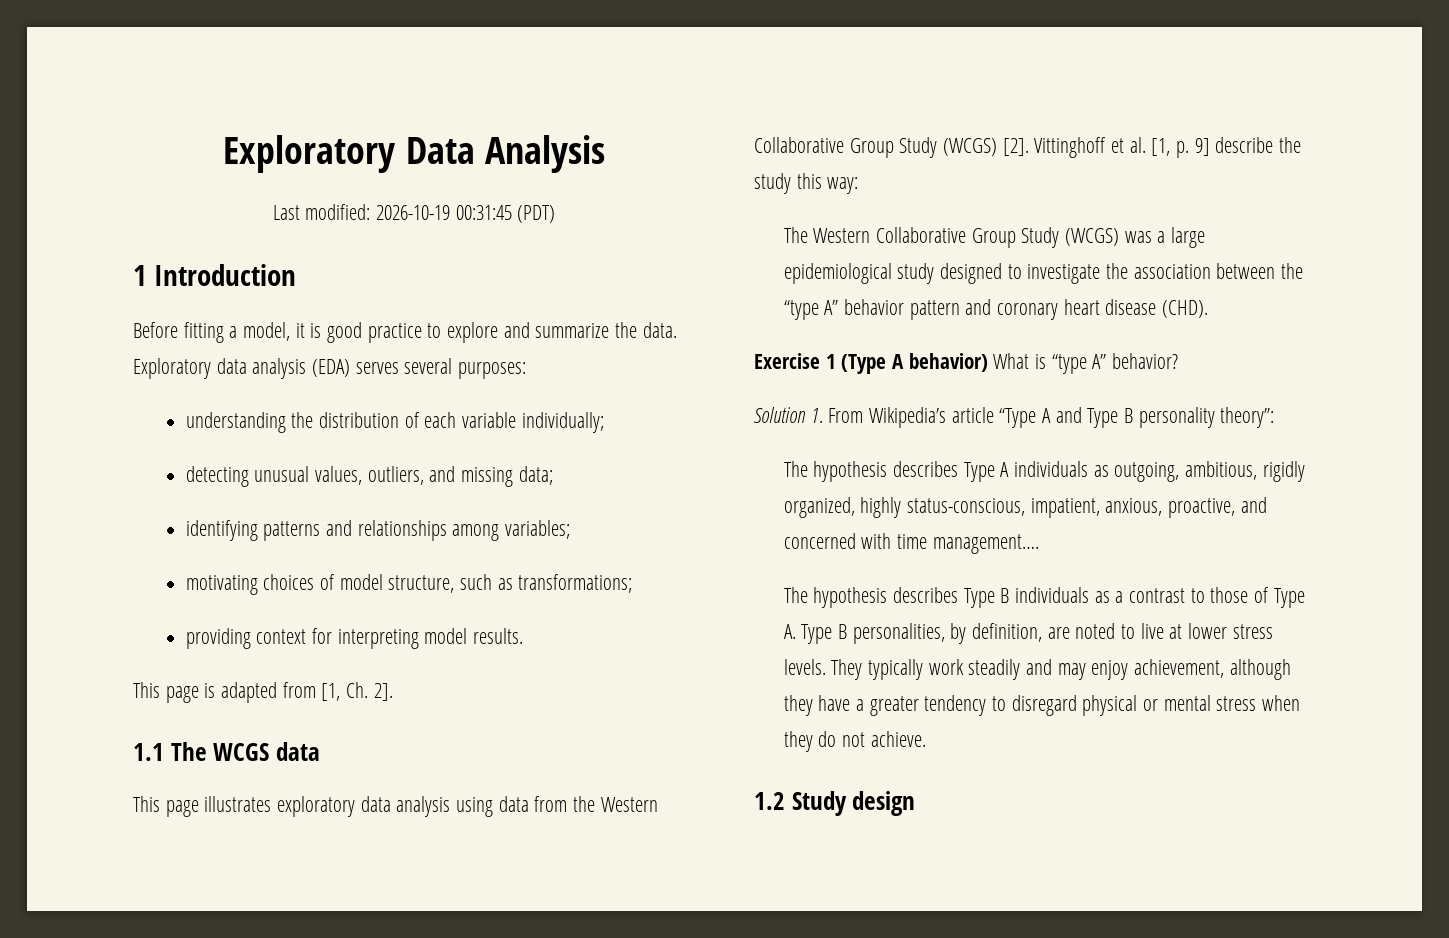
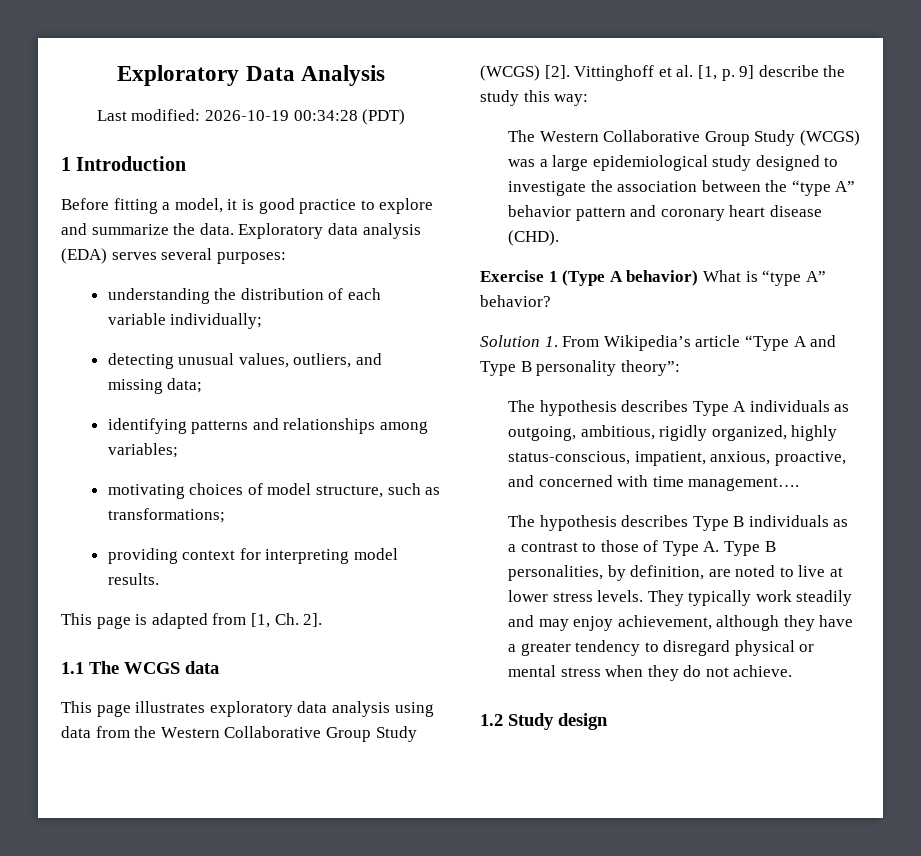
- Last modified: 2026-10-19 00:31:45 (PDT)
+ Last modified: 2026-10-19 00:34:28 (PDT)

